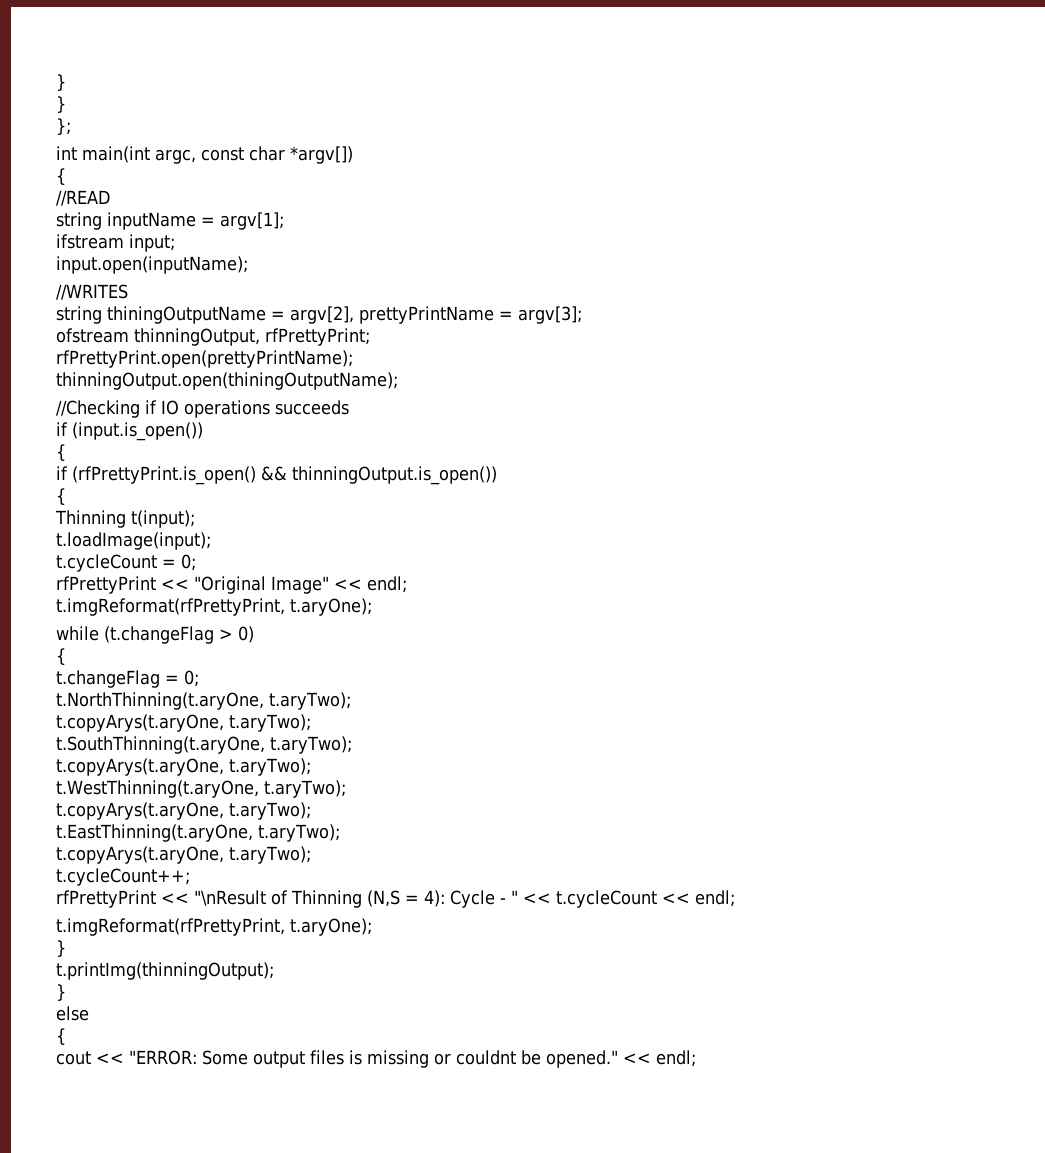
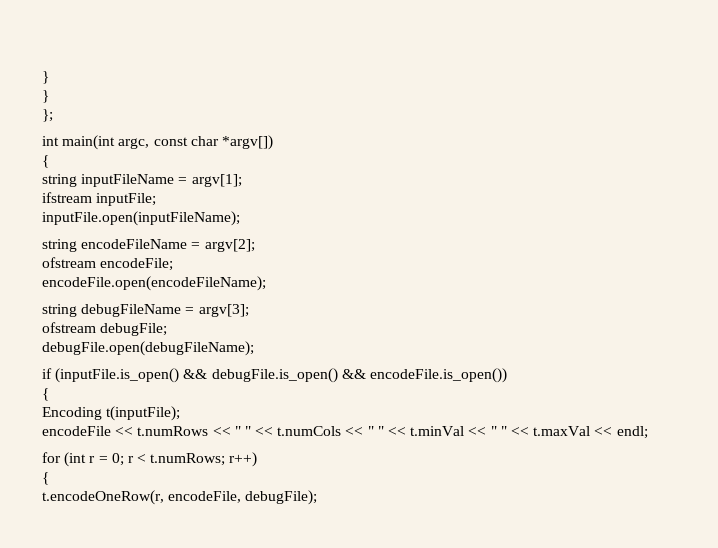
- //READ
- string inputName = argv[1];
+ string inputFileName = argv[1];
- ifstream input;
- input.open(inputName);
- //WRITES
- string thiningOutputName = argv[2], prettyPrintName = argv[3];
- ofstream thinningOutput, rfPrettyPrint;
- rfPrettyPrint.open(prettyPrintName);
- thinningOutput.open(thiningOutputName);
- //Checking if IO operations succeeds
- if (input.is_open())
+ ifstream inputFile;
+ inputFile.open(inputFileName);
+ string encodeFileName = argv[2];
+ ofstream encodeFile;
+ encodeFile.open(encodeFileName);
+ string debugFileName = argv[3];
+ ofstream debugFile;
+ debugFile.open(debugFileName);
+ if (inputFile.is_open() && debugFile.is_open() && encodeFile.is_open())
  {
- if (rfPrettyPrint.is_open() && thinningOutput.is_open())
+ Encoding t(inputFile);
+ encodeFile << t.numRows << " " << t.numCols << " " << t.minVal << " " << t.maxVal << endl;
+ for (int r = 0; r < t.numRows; r++)
  {
- Thinning t(input);
- t.loadImage(input);
- t.cycleCount = 0;
- rfPrettyPrint << "Original Image" << endl;
- t.imgReformat(rfPrettyPrint, t.aryOne);
- while (t.changeFlag > 0)
- {
- t.changeFlag = 0;
- t.NorthThinning(t.aryOne, t.aryTwo);
- t.copyArys(t.aryOne, t.aryTwo);
- t.SouthThinning(t.aryOne, t.aryTwo);
- t.copyArys(t.aryOne, t.aryTwo);
- t.WestThinning(t.aryOne, t.aryTwo);
- t.copyArys(t.aryOne, t.aryTwo);
- t.EastThinning(t.aryOne, t.aryTwo);
- t.copyArys(t.aryOne, t.aryTwo);
- t.cycleCount++;
- rfPrettyPrint << "\nResult of Thinning (N,S = 4): Cycle - " << t.cycleCount << endl;
- t.imgReformat(rfPrettyPrint, t.aryOne);
- }
- t.printImg(thinningOutput);
- }
- else
- {
- cout << "ERROR: Some output files is missing or couldnt be opened." << endl;
+ t.encodeOneRow(r, encodeFile, debugFile);

